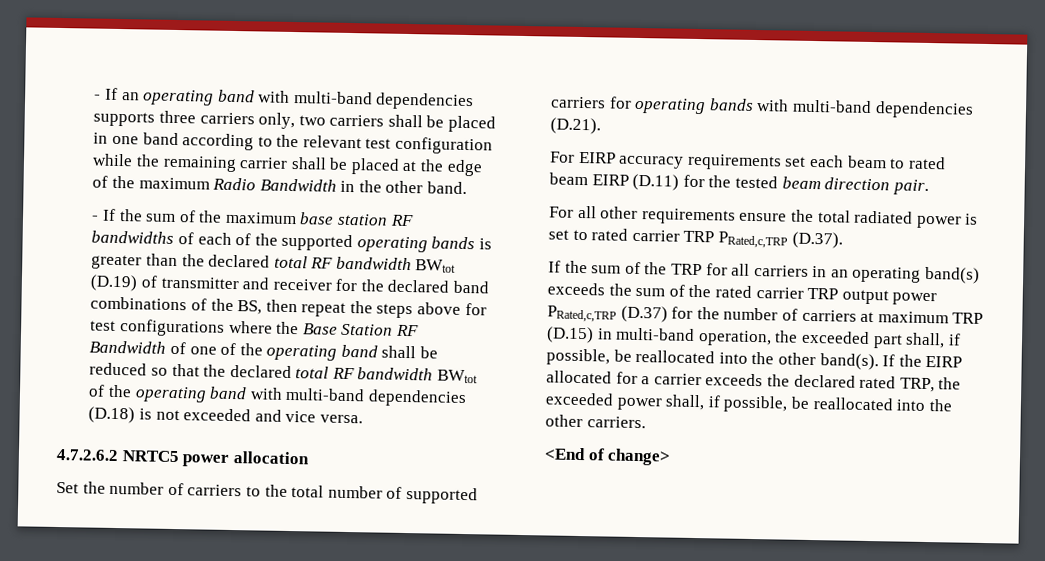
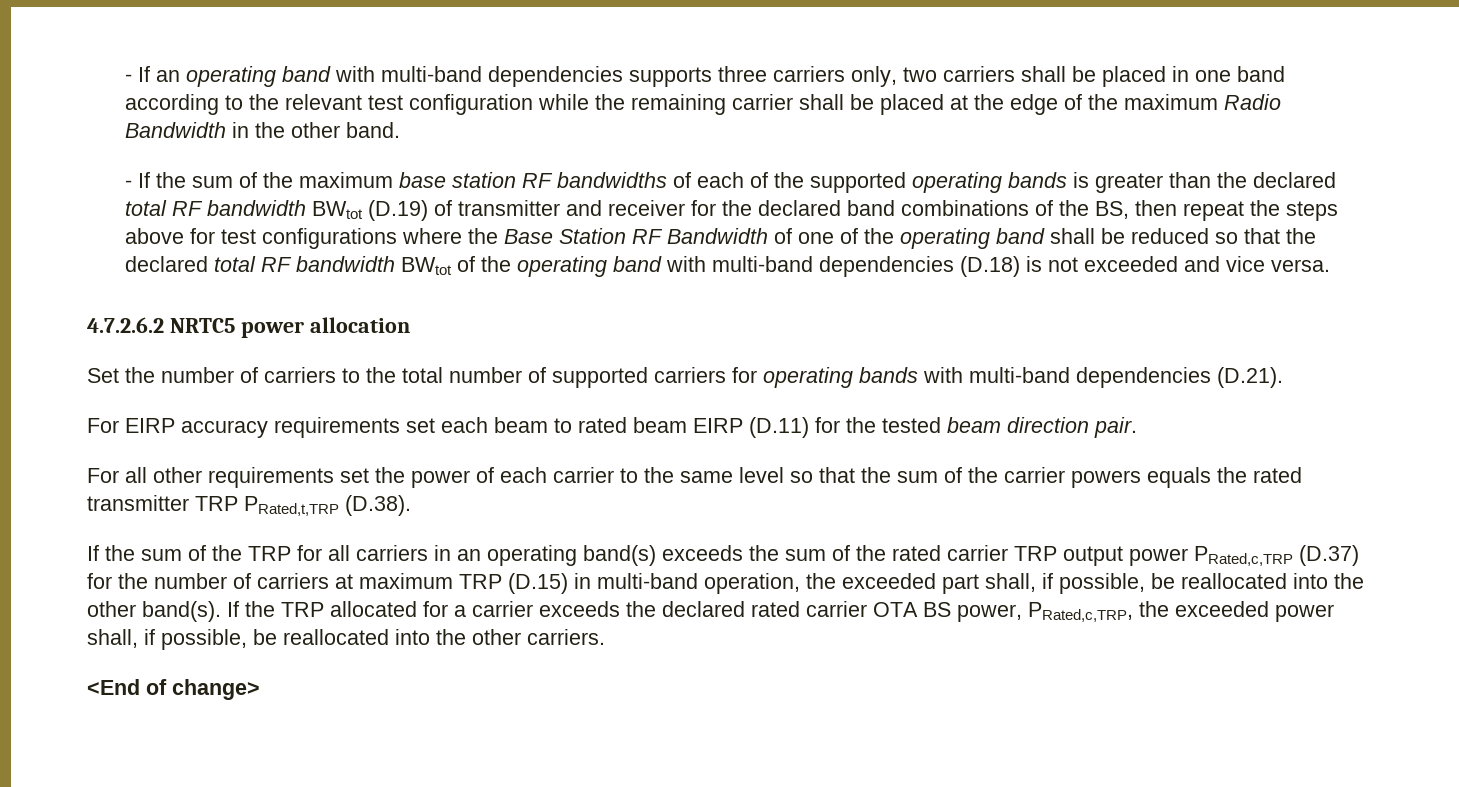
- For all other requirements ensure the total radiated power is set to rated carrier TRP PRated,c,TRP (D.37).
+ For all other requirements set the power of each carrier to the same level so that the sum of the carrier powers equals the rated transmitter TRP PRated,t,TRP (D.38).
- If the EIRP allocated for a carrier exceeds the declared rated TRP, the exceeded power shall, if possible, be reallocated into the other carriers.
+ If the TRP allocated for a carrier exceeds the declared rated carrier OTA BS power, PRated,c,TRP, the exceeded power shall, if possible, be reallocated into the other carriers.

